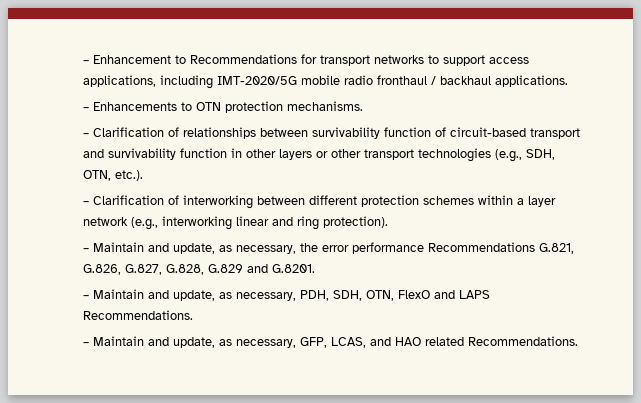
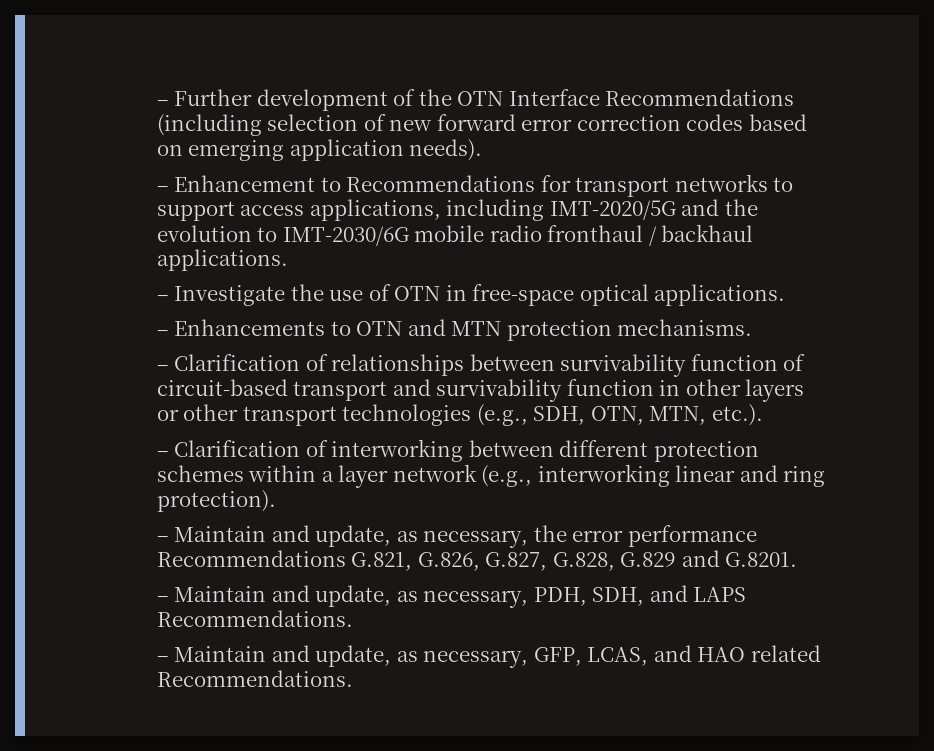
- – Enhancement to Recommendations for transport networks to support access applications, including IMT-2020/5G mobile radio fronthaul / backhaul applications.
+ – Further development of the OTN Interface Recommendations (including selection of new forward error correction codes based on emerging application needs).
+ – Enhancement to Recommendations for transport networks to support access applications, including IMT-2020/5G and the evolution to IMT-2030/6G mobile radio fronthaul / backhaul applications.
+ – Investigate the use of OTN in free-space optical applications.
- – Enhancements to OTN protection mechanisms.
+ – Enhancements to OTN and MTN protection mechanisms.
- – Clarification of relationships between survivability function of circuit-based transport and survivability function in other layers or other transport technologies (e.g., SDH, OTN, etc.).
+ – Clarification of relationships between survivability function of circuit-based transport and survivability function in other layers or other transport technologies (e.g., SDH, OTN, MTN, etc.).
- – Maintain and update, as necessary, PDH, SDH, OTN, FlexO and LAPS Recommendations.
+ – Maintain and update, as necessary, PDH, SDH, and LAPS Recommendations.

